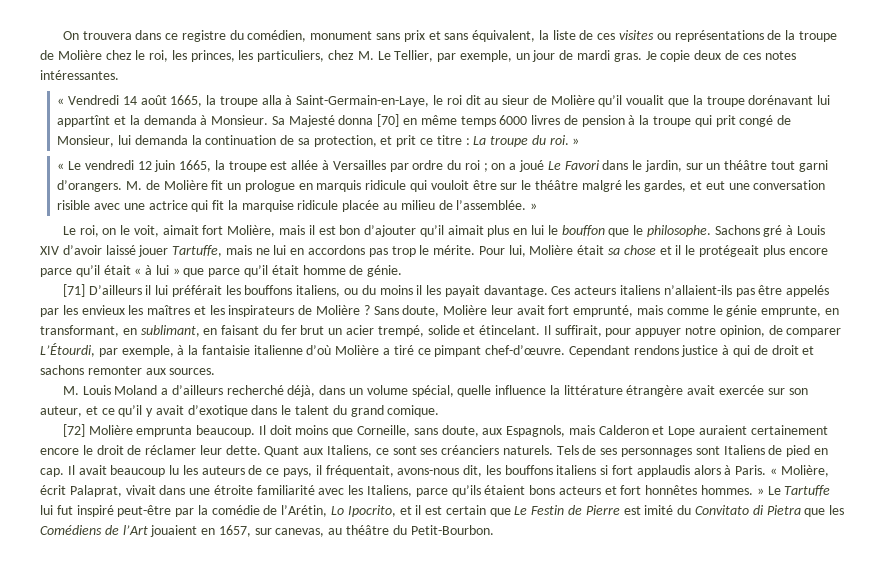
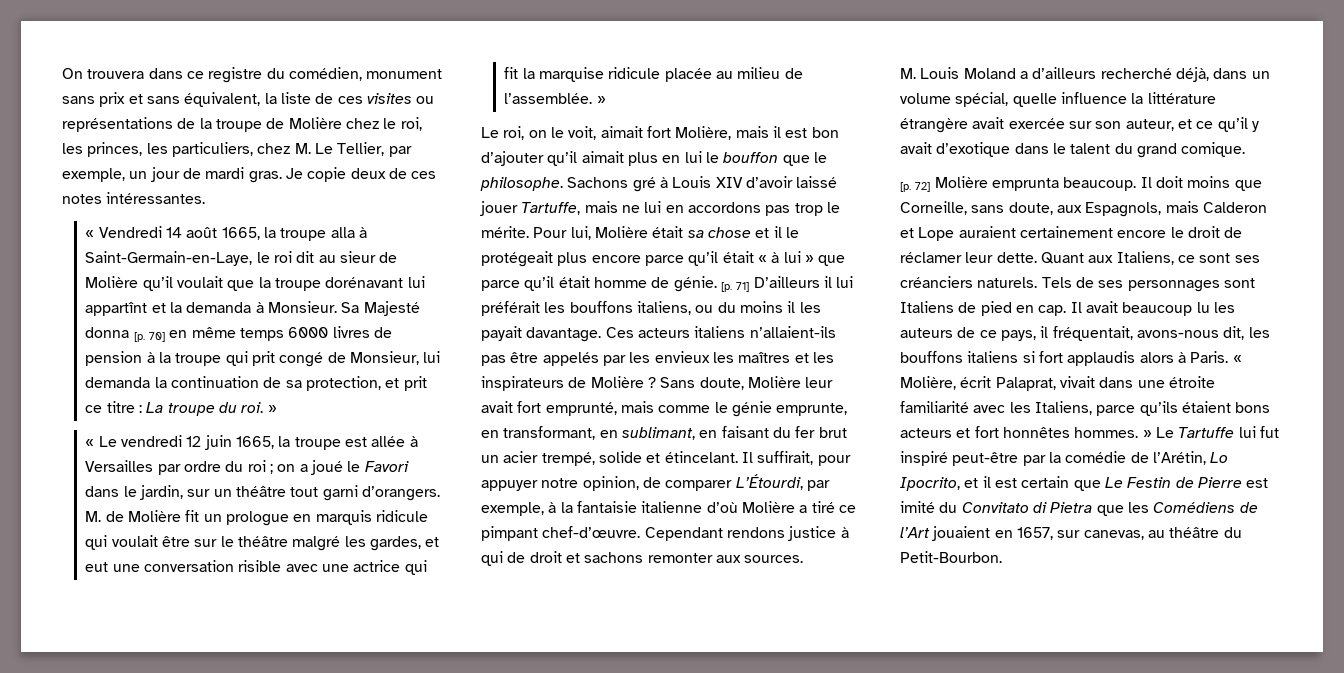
- « Vendredi 14 août 1665, la troupe alla à Saint-Germain-en-Laye, le roi dit au sieur de Molière qu’il voualit que la troupe dorénavant lui appartînt et la demanda à Monsieur.
+ « Vendredi 14 août 1665, la troupe alla à Saint-Germain-en-Laye, le roi dit au sieur de Molière qu’il voulait que la troupe dorénavant lui appartînt et la demanda à Monsieur.
- Sa Majesté donna [70] en même temps 6000 livres de pension à la troupe qui prit congé de Monsieur, lui demanda la continuation de sa protection, et prit ce titre : La troupe du roi. »
+ Sa Majesté donna [p. 70] en même temps 6000 livres de pension à la troupe qui prit congé de Monsieur, lui demanda la continuation de sa protection, et prit ce titre : La troupe du roi. »
- « Le vendredi 12 juin 1665, la troupe est allée à Versailles par ordre du roi ; on a joué Le Favori dans le jardin, sur un théâtre tout garni d’orangers.
+ « Le vendredi 12 juin 1665, la troupe est allée à Versailles par ordre du roi ; on a joué le Favori dans le jardin, sur un théâtre tout garni d’orangers.
- M. de Molière fit un prologue en marquis ridicule qui vouloit être sur le théâtre malgré les gardes, et eut une conversation risible avec une actrice qui fit la marquise ridicule placée au milieu de l’assemblée. »
+ M. de Molière fit un prologue en marquis ridicule qui voulait être sur le théâtre malgré les gardes, et eut une conversation risible avec une actrice qui fit la marquise ridicule placée au milieu de l’assemblée. »
- Pour lui, Molière était sa chose et il le protégeait plus encore parce qu’il était « à lui » que parce qu’il était homme de génie.
- [71] D’ailleurs il lui préférait les bouffons italiens, ou du moins il les payait davantage.
+ Pour lui, Molière était sa chose et il le protégeait plus encore parce qu’il était « à lui » que parce qu’il était homme de génie. [p. 71] D’ailleurs il lui préférait les bouffons italiens, ou du moins il les payait davantage.
- [72] Molière emprunta beaucoup.
+ [p. 72] Molière emprunta beaucoup.

